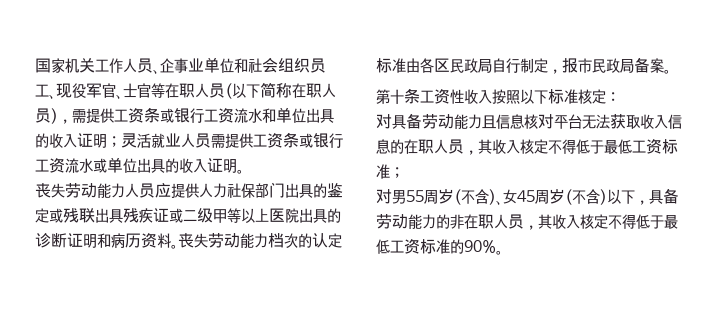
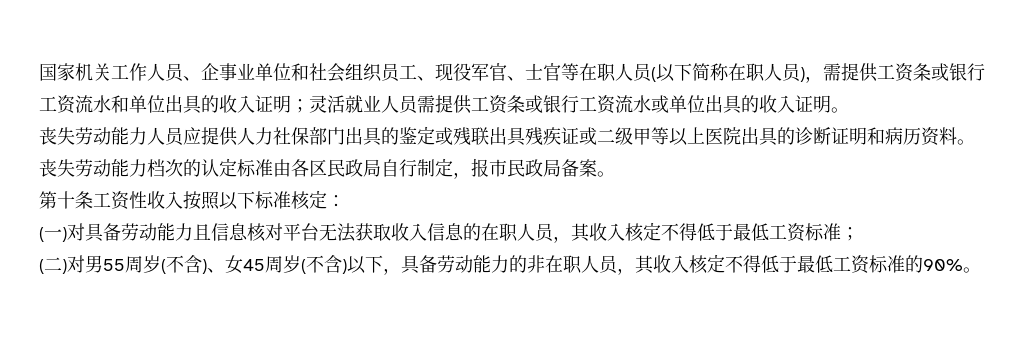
- 对具备劳动能力且信息核对平台无法获取收入信息的在职人员，其收入核定不得低于最低工资标准；
+ (一)对具备劳动能力且信息核对平台无法获取收入信息的在职人员，其收入核定不得低于最低工资标准；
- 对男55周岁(不含)、女45周岁(不含)以下，具备劳动能力的非在职人员，其收入核定不得低于最低工资标准的90%。
+ (二)对男55周岁(不含)、女45周岁(不含)以下，具备劳动能力的非在职人员，其收入核定不得低于最低工资标准的90%。

